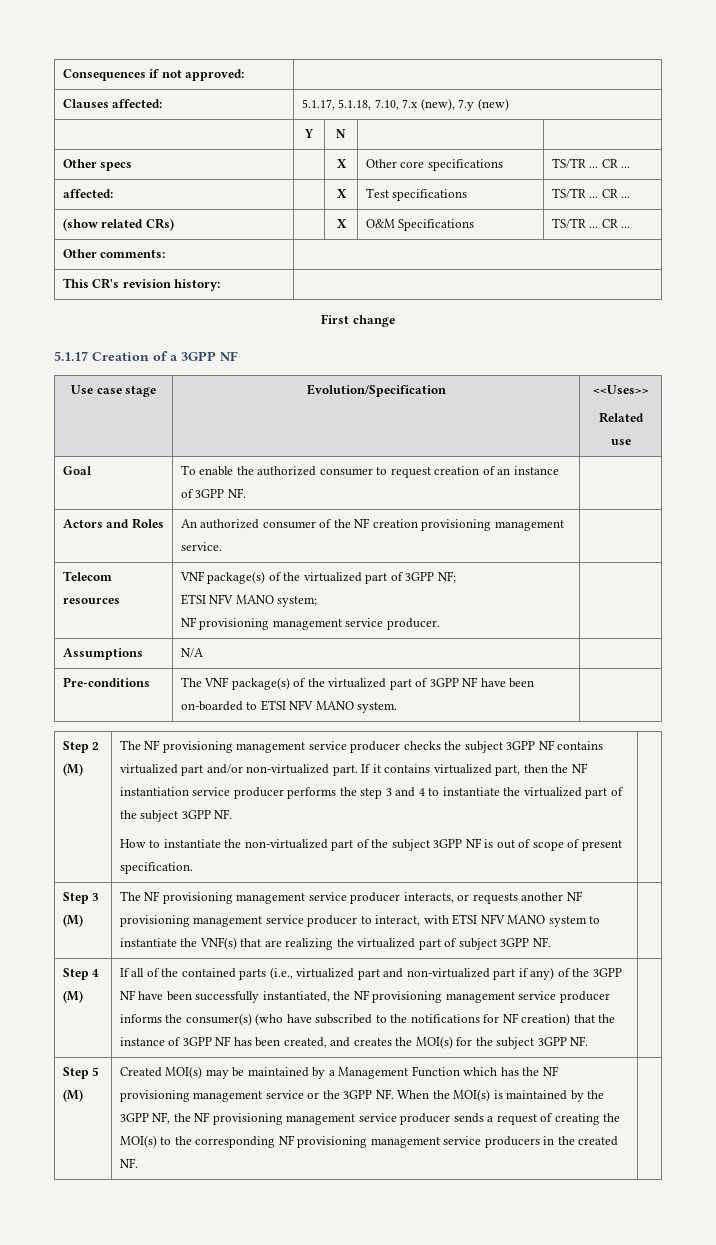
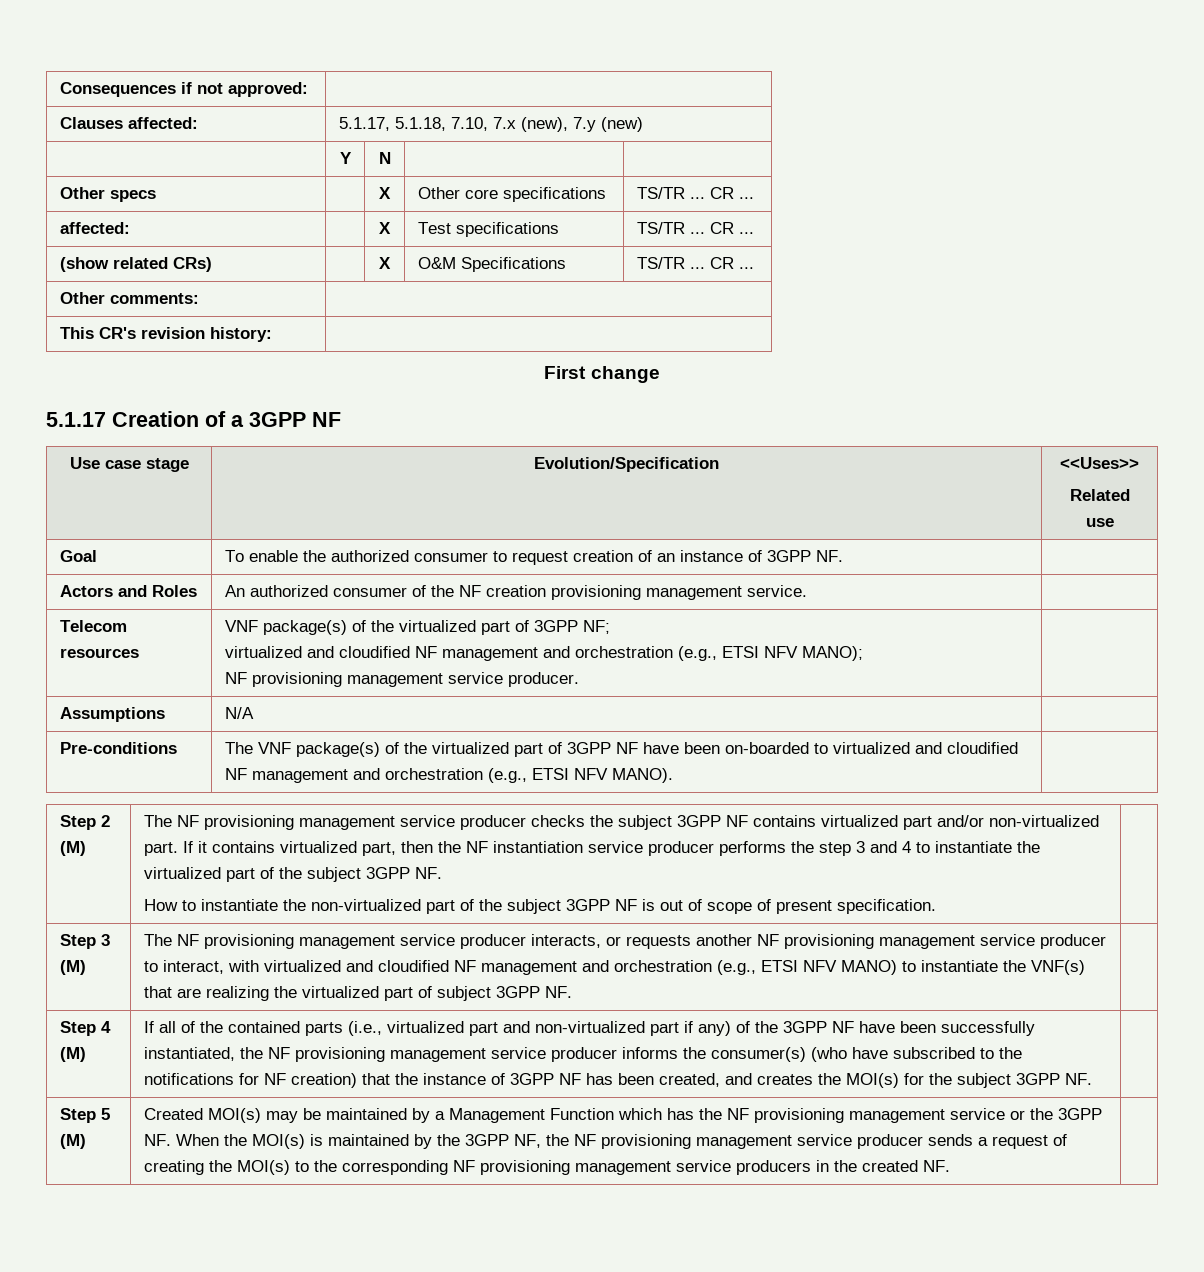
  Telecom resources | VNF package(s) of the virtualized part of 3GPP NF;
- ETSI NFV MANO system;
+ virtualized and cloudified NF management and orchestration (e.g., ETSI NFV MANO);
- Pre-conditions | The VNF package(s) of the virtualized part of 3GPP NF have been on-boarded to ETSI NFV MANO system. |
+ Pre-conditions | The VNF package(s) of the virtualized part of 3GPP NF have been on-boarded to virtualized and cloudified NF management and orchestration (e.g., ETSI NFV MANO). |
- The NF provisioning management service producer interacts, or requests another NF provisioning management service producer to interact, with ETSI NFV MANO system to instantiate the VNF(s) that are realizing the virtualized part of subject 3GPP NF.
+ The NF provisioning management service producer interacts, or requests another NF provisioning management service producer to interact, with virtualized and cloudified NF management and orchestration (e.g., ETSI NFV MANO) to instantiate the VNF(s) that are realizing the virtualized part of subject 3GPP NF.

